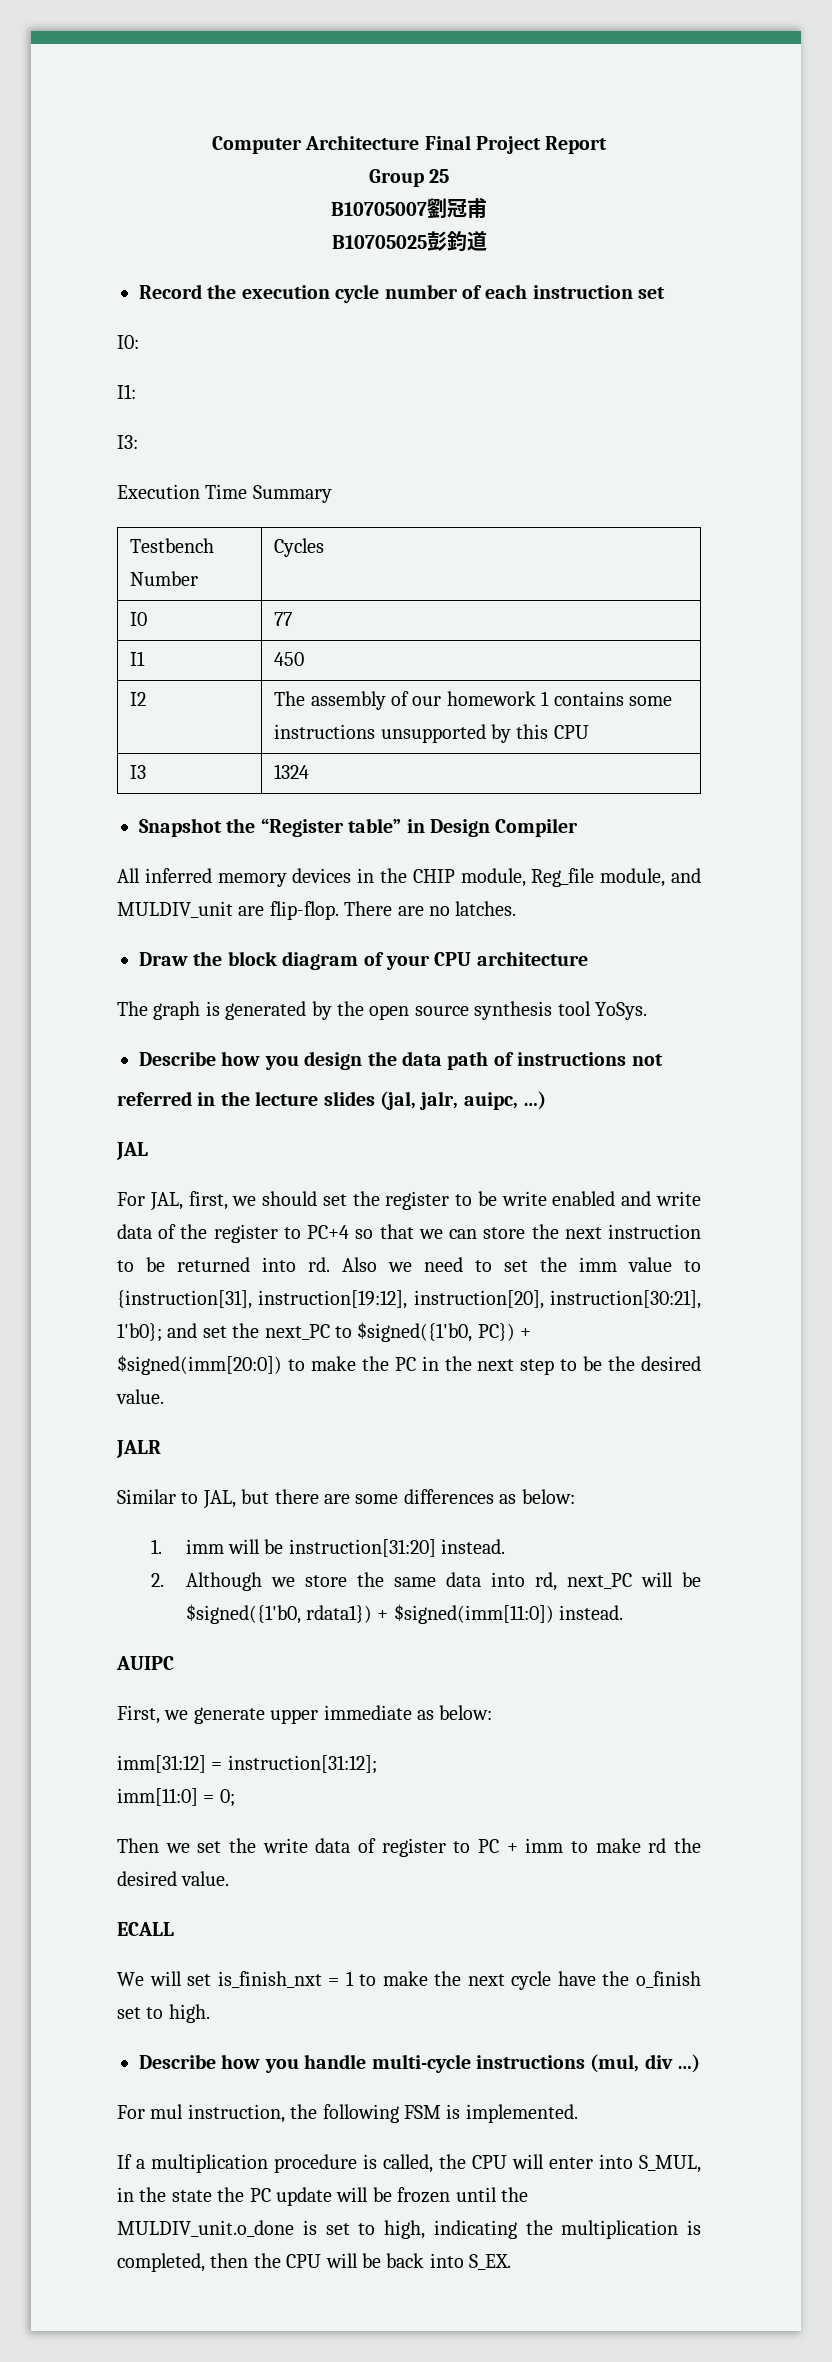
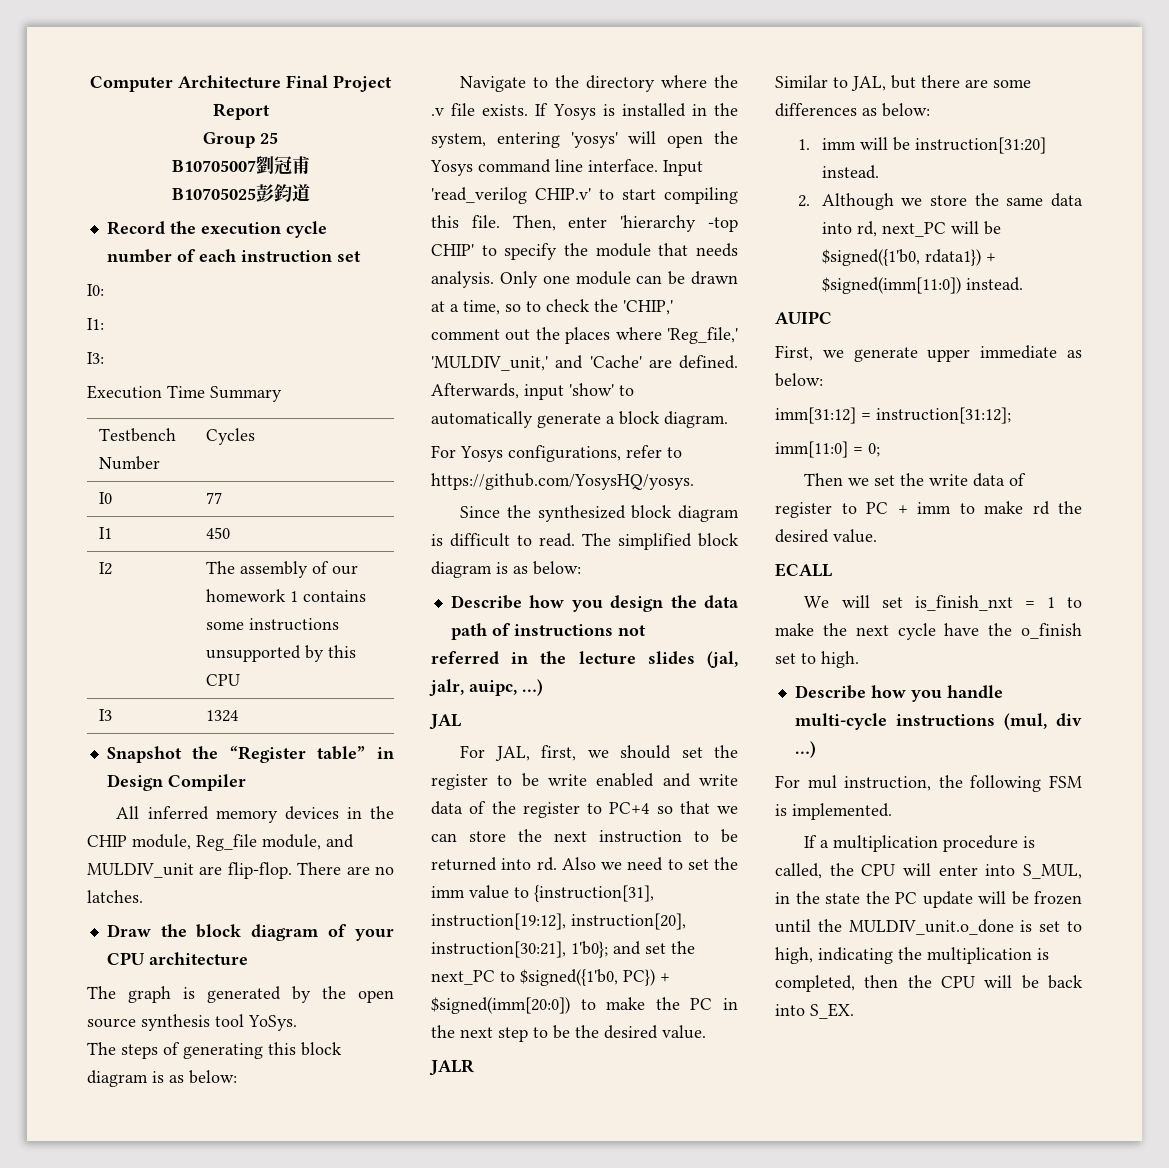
+ The steps of generating this block diagram is as below:
+ Navigate to the directory where the .v file exists. If Yosys is installed in the system, entering 'yosys' will open the Yosys command line interface. Input 'read_verilog CHIP.v' to start compiling this file. Then, enter 'hierarchy -top CHIP' to specify the module that needs analysis. Only one module can be drawn at a time, so to check the 'CHIP,' comment out the places where 'Reg_file,' 'MULDIV_unit,' and 'Cache' are defined. Afterwards, input 'show' to automatically generate a block diagram.
+ For Yosys configurations, refer to https://github.com/YosysHQ/yosys.
+ Since the synthesized block diagram is difficult to read. The simplified block diagram is as below:

